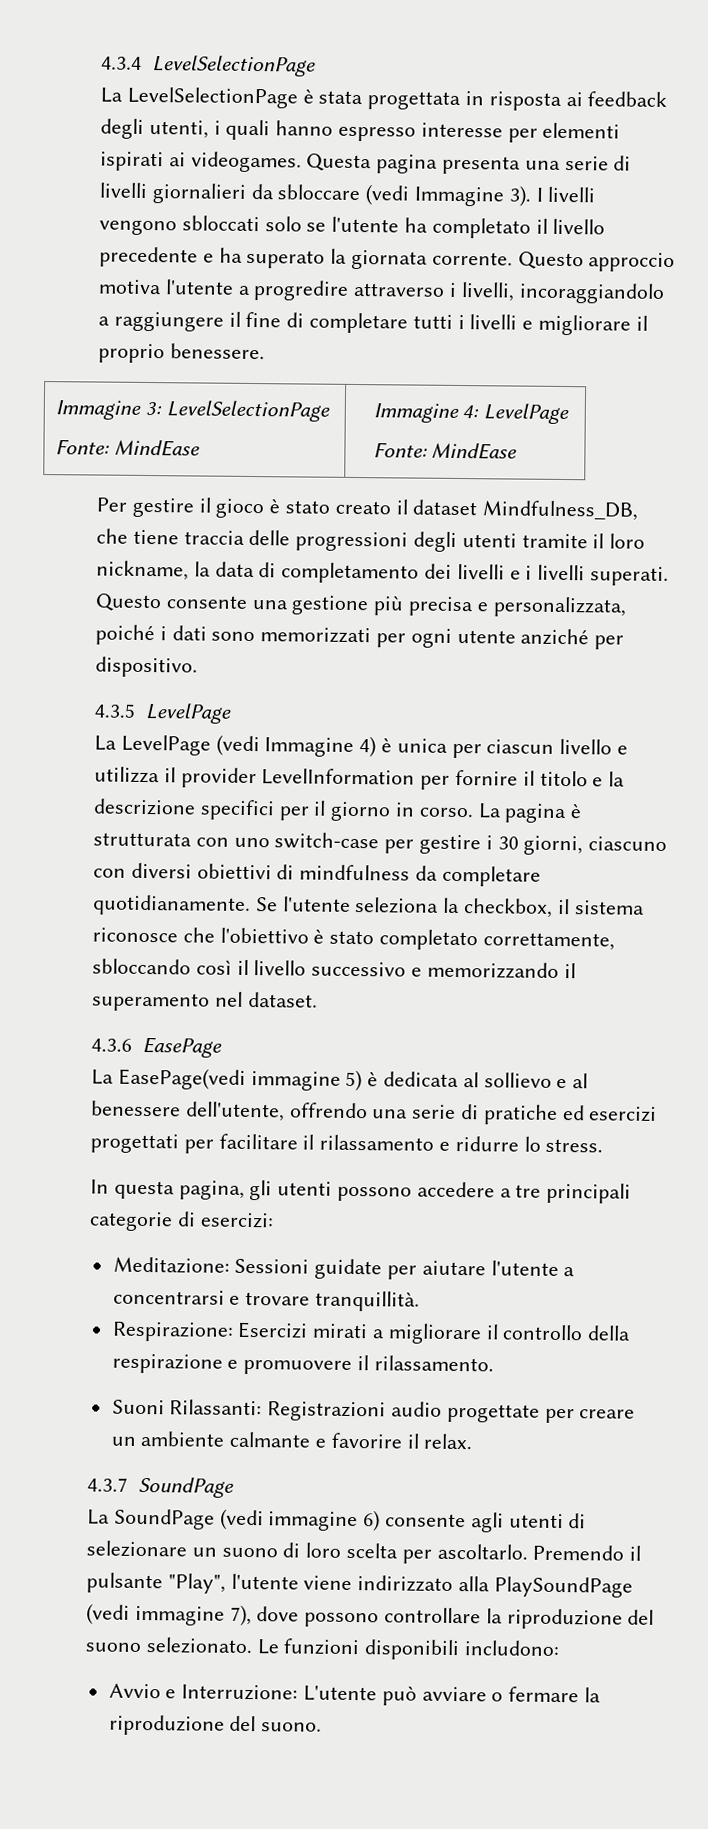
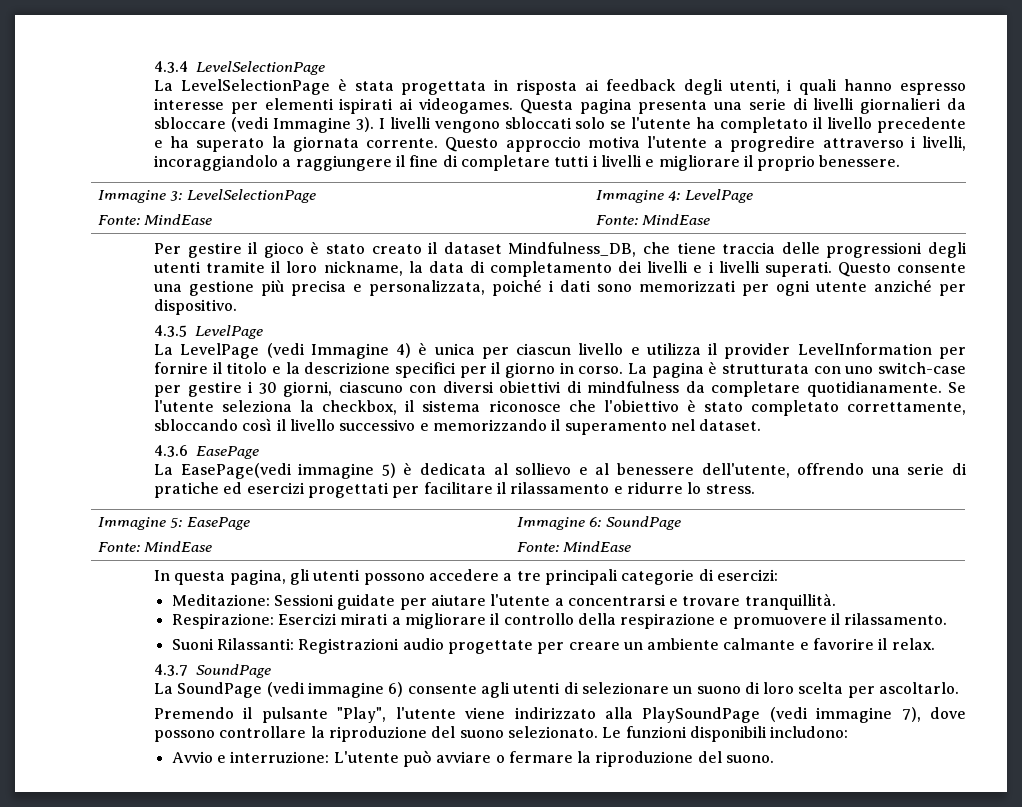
+ Immagine 5: EasePage
+ Fonte: MindEase | Immagine 6: SoundPage
+ Fonte: MindEase
- La SoundPage (vedi immagine 6) consente agli utenti di selezionare un suono di loro scelta per ascoltarlo. Premendo il pulsante "Play", l'utente viene indirizzato alla PlaySoundPage (vedi immagine 7), dove possono controllare la riproduzione del suono selezionato.
+ La SoundPage (vedi immagine 6) consente agli utenti di selezionare un suono di loro scelta per ascoltarlo.
+ Premendo il pulsante "Play", l'utente viene indirizzato alla PlaySoundPage (vedi immagine 7), dove possono controllare la riproduzione del suono selezionato.
- Avvio e Interruzione: L'utente può avviare o fermare la riproduzione del suono.
+ Avvio e interruzione: L'utente può avviare o fermare la riproduzione del suono.

